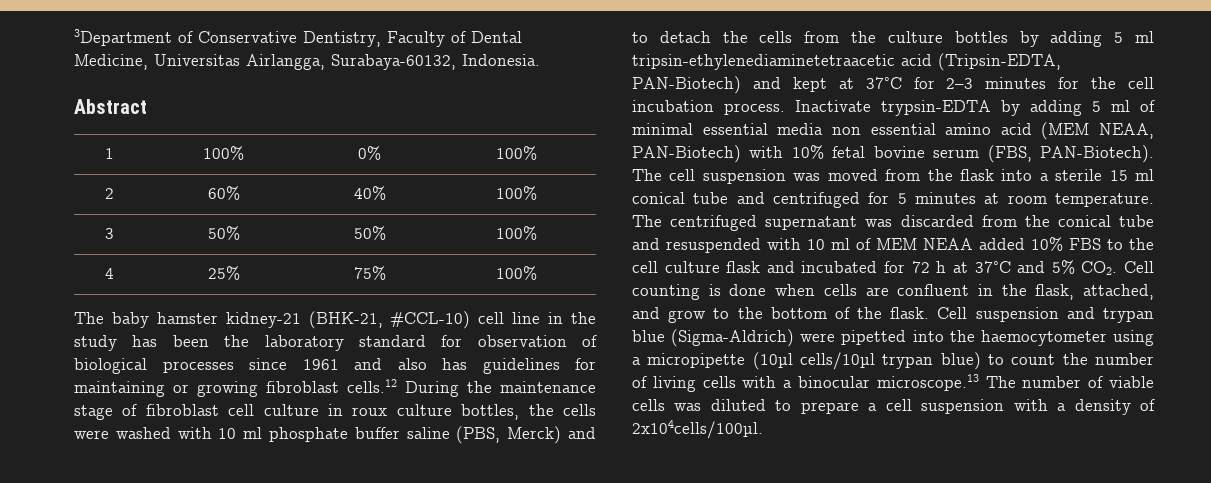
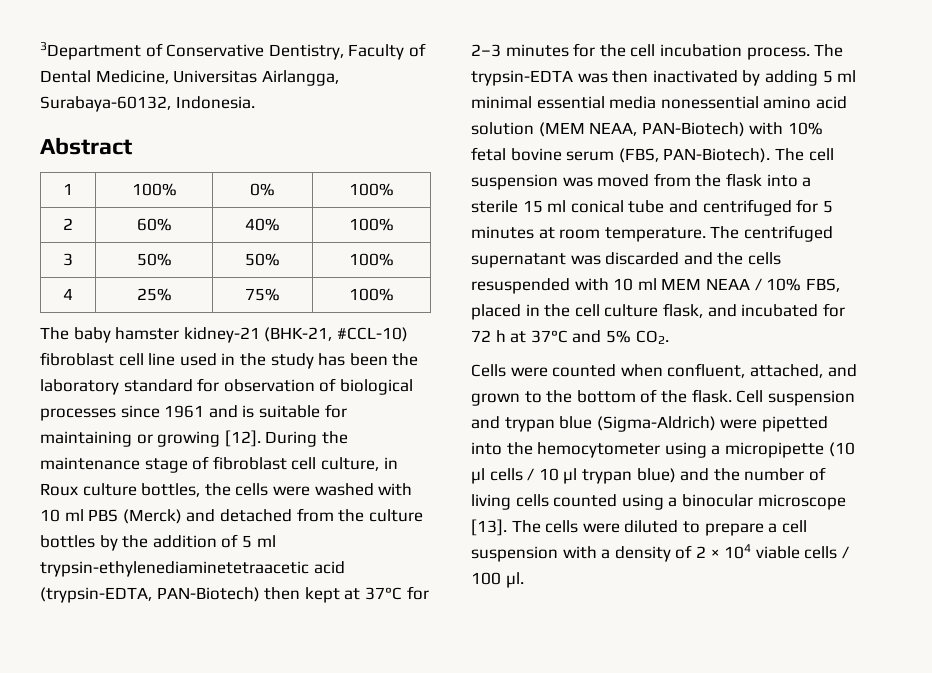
- The baby hamster kidney-21 (BHK-21, #CCL-10) cell line in the study has been the laboratory standard for observation of biological processes since 1961 and also has guidelines for maintaining or growing fibroblast cells.12 During the maintenance stage of fibroblast cell culture in roux culture bottles, the cells were washed with 10 ml phosphate buffer saline (PBS, Merck) and to detach the cells from the culture bottles by adding 5 ml tripsin-ethylenediaminetetraacetic acid (Tripsin-EDTA, PAN-Biotech) and kept at 37°C for 2–3 minutes for the cell incubation process.
+ The baby hamster kidney-21 (BHK-21, #CCL-10) fibroblast cell line used in the study has been the laboratory standard for observation of biological processes since 1961 and is suitable for maintaining or growing [12]. During the maintenance stage of fibroblast cell culture, in Roux culture bottles, the cells were washed with 10 ml PBS (Merck) and detached from the culture bottles by the addition of 5 ml trypsin-ethylenediaminetetraacetic acid (trypsin-EDTA, PAN-Biotech) then kept at 37°C for 2–3 minutes for the cell incubation process.
- Inactivate trypsin-EDTA by adding 5 ml of minimal essential media non essential amino acid (MEM NEAA, PAN-Biotech) with 10% fetal bovine serum (FBS, PAN-Biotech).
+ The trypsin-EDTA was then inactivated by adding 5 ml minimal essential media nonessential amino acid solution (MEM NEAA, PAN-Biotech) with 10% fetal bovine serum (FBS, PAN-Biotech).
- The centrifuged supernatant was discarded from the conical tube and resuspended with 10 ml of MEM NEAA added 10% FBS to the cell culture flask and incubated for 72 h at 37°C and 5% CO2. Cell counting is done when cells are confluent in the flask, attached, and grow to the bottom of the flask.
+ The centrifuged supernatant was discarded and the cells resuspended with 10 ml MEM NEAA / 10% FBS, placed in the cell culture flask, and incubated for 72 h at 37°C and 5% CO2.
+ Cells were counted when confluent, attached, and grown to the bottom of the flask.
- Cell suspension and trypan blue (Sigma-Aldrich) were pipetted into the haemocytometer using a micropipette (10µl cells/10µl trypan blue) to count the number of living cells with a binocular microscope.13 The number of viable cells was diluted to prepare a cell suspension with a density of 2x104cells/100µl.
+ Cell suspension and trypan blue (Sigma-Aldrich) were pipetted into the hemocytometer using a micropipette (10 µl cells / 10 µl trypan blue) and the number of living cells counted using a binocular microscope [13]. The cells were diluted to prepare a cell suspension with a density of 2 × 104 viable cells / 100 µl.

